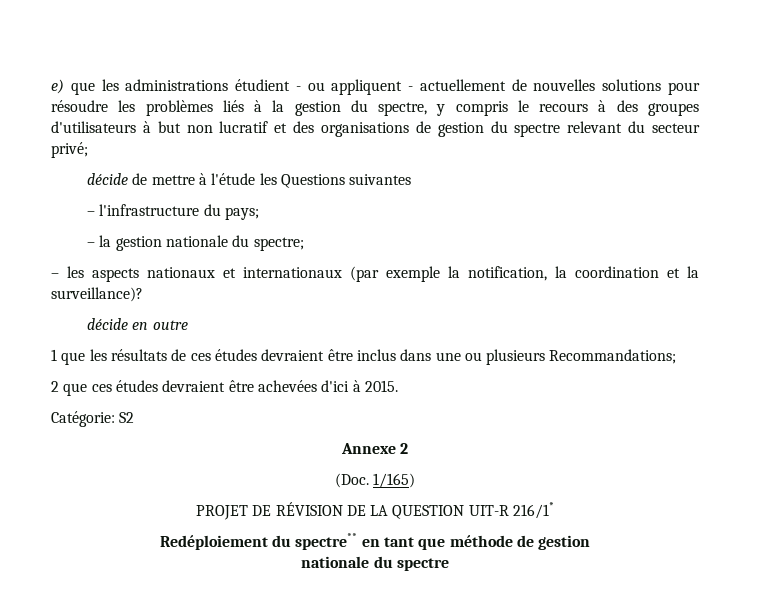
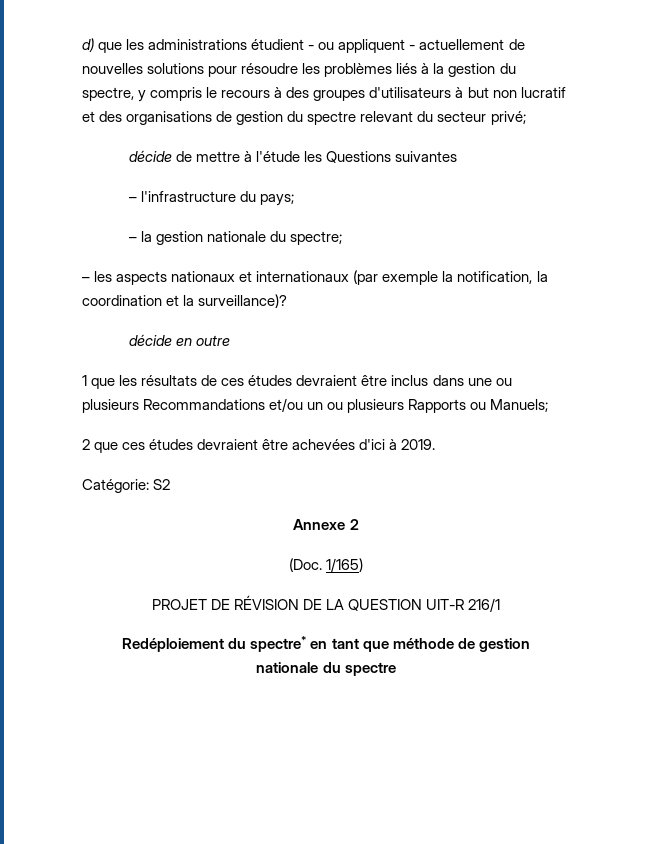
- e) que les administrations étudient - ou appliquent - actuellement de nouvelles solutions pour résoudre les problèmes liés à la gestion du spectre, y compris le recours à des groupes d'utilisateurs à but non lucratif et des organisations de gestion du spectre relevant du secteur privé;
+ d) que les administrations étudient - ou appliquent - actuellement de nouvelles solutions pour résoudre les problèmes liés à la gestion du spectre, y compris le recours à des groupes d'utilisateurs à but non lucratif et des organisations de gestion du spectre relevant du secteur privé;
- 1 que les résultats de ces études devraient être inclus dans une ou plusieurs Recommandations;
+ 1 que les résultats de ces études devraient être inclus dans une ou plusieurs Recommandations et/ou un ou plusieurs Rapports ou Manuels;
- 2 que ces études devraient être achevées d'ici à 2015.
+ 2 que ces études devraient être achevées d'ici à 2019.
- PROJET DE RÉVISION DE LA QUESTION UIT-R 216/1*
+ PROJET DE RÉVISION DE LA QUESTION UIT-R 216/1
- Redéploiement du spectre** en tant que méthode de gestion
+ Redéploiement du spectre* en tant que méthode de gestion

